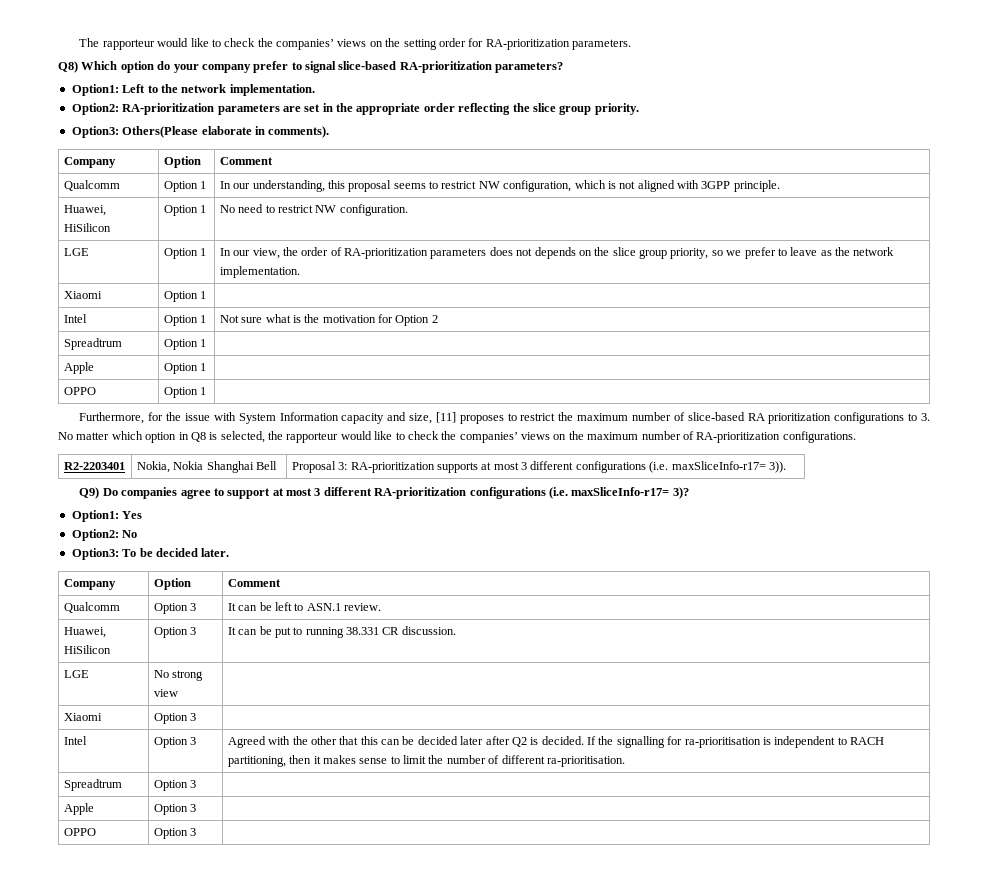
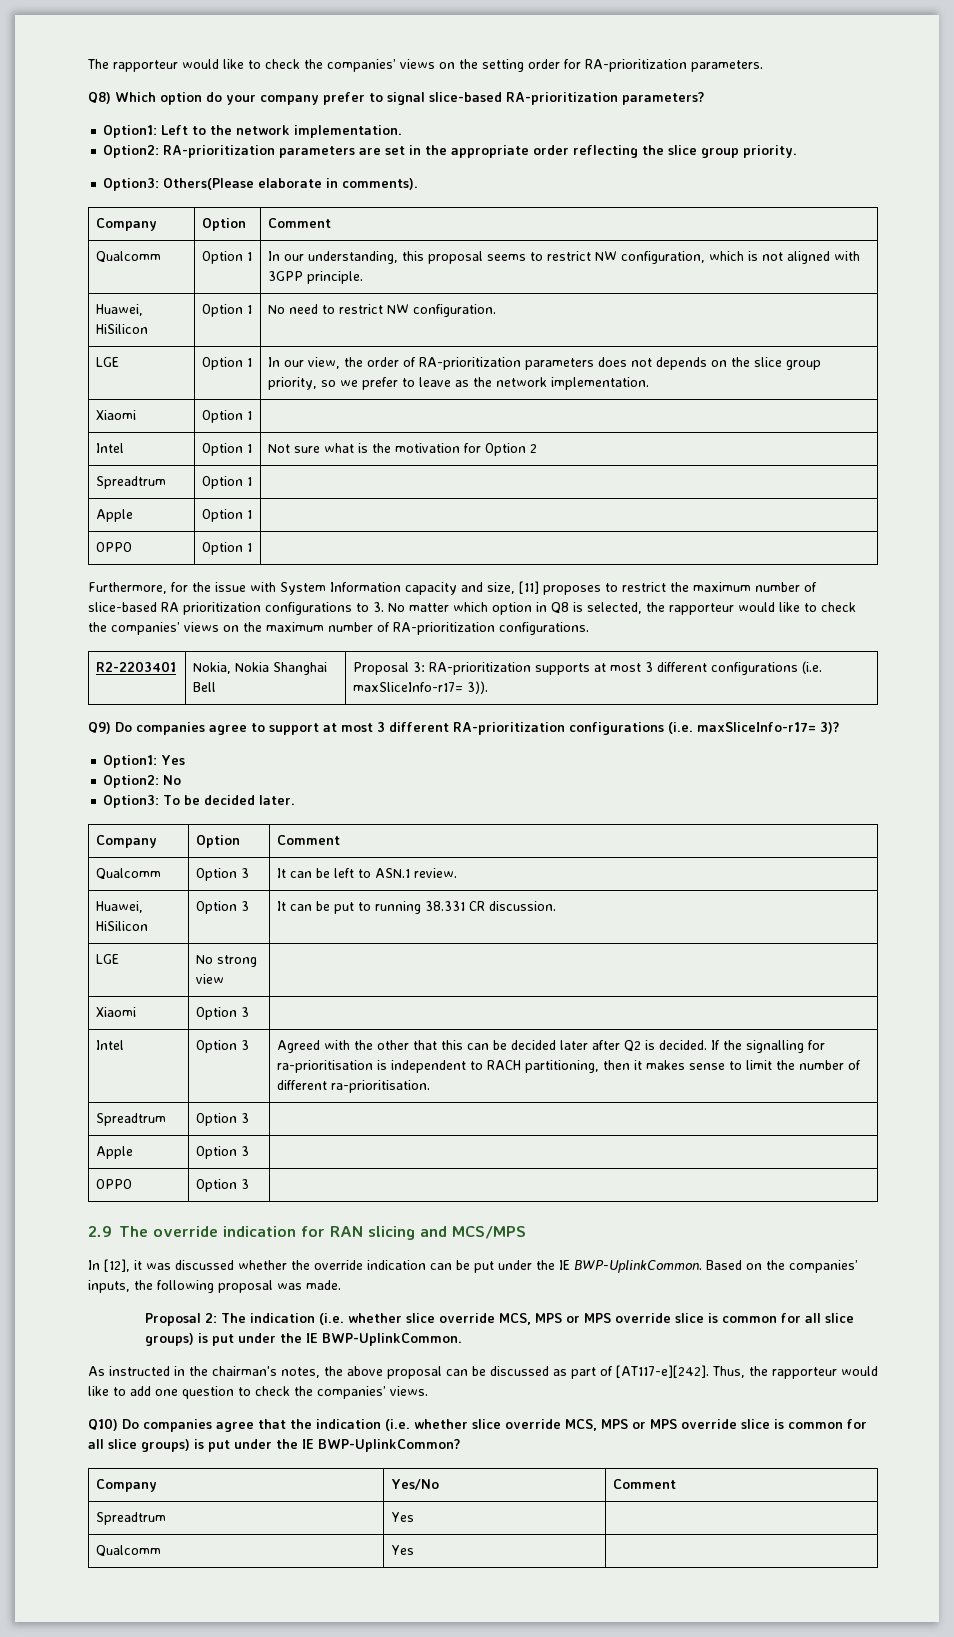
+ 2.9 The override indication for RAN slicing and MCS/MPS
+ In [12], it was discussed whether the override indication can be put under the IE BWP-UplinkCommon. Based on the companies’ inputs, the following proposal was made.
+ Proposal 2: The indication (i.e. whether slice override MCS, MPS or MPS override slice is common for all slice groups) is put under the IE BWP-UplinkCommon.
+ As instructed in the chairman's notes, the above proposal can be discussed as part of [AT117-e][242]. Thus, the rapporteur would like to add one question to check the companies’ views.
+ Q10) Do companies agree that the indication (i.e. whether slice override MCS, MPS or MPS override slice is common for all slice groups) is put under the IE BWP-UplinkCommon?
+ Company | Yes/No | Comment
+ Spreadtrum | Yes |
+ Qualcomm | Yes |

